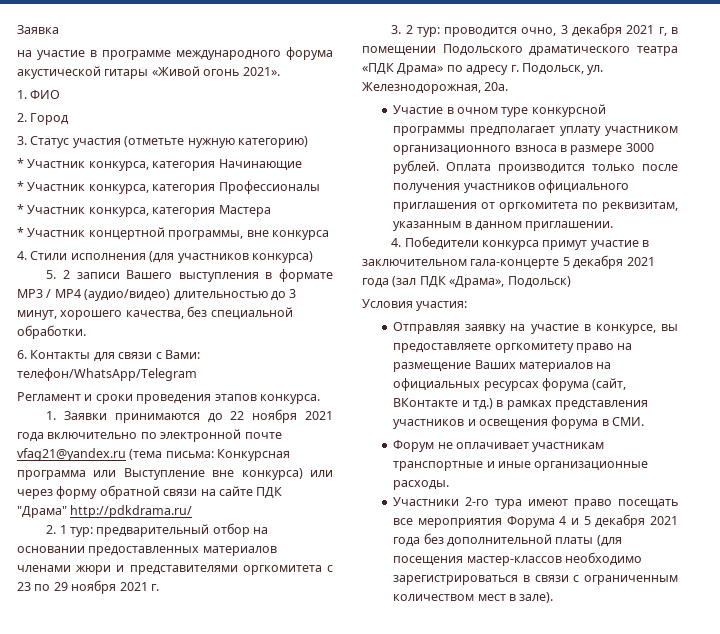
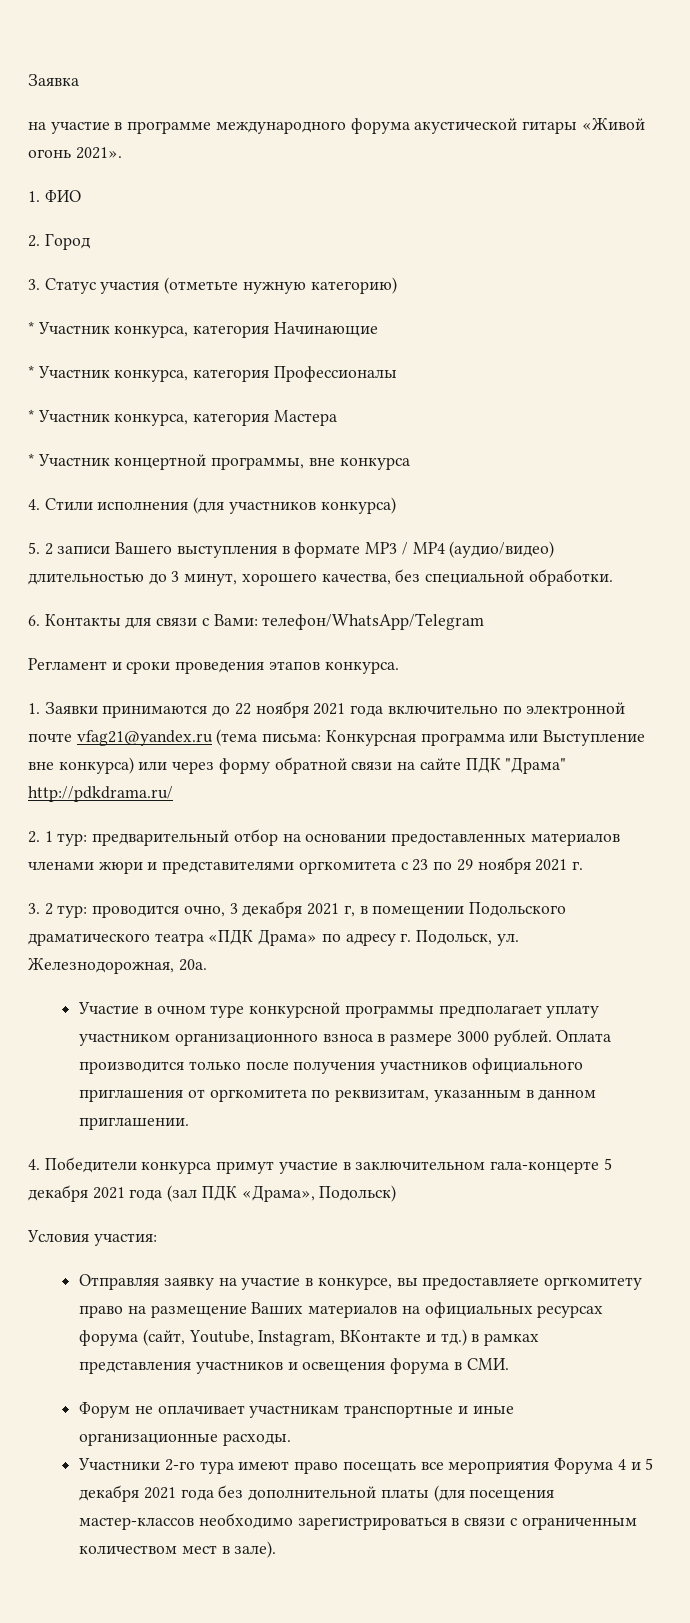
- Отправляя заявку на участие в конкурсе, вы предоставляете оргкомитету право на размещение Ваших материалов на официальных ресурсах форума (сайт, ВКонтакте и тд.) в рамках представления участников и освещения форума в СМИ.
+ Отправляя заявку на участие в конкурсе, вы предоставляете оргкомитету право на размещение Ваших материалов на официальных ресурсах форума (сайт, Youtube, Instagram, ВКонтакте и тд.) в рамках представления участников и освещения форума в СМИ.

